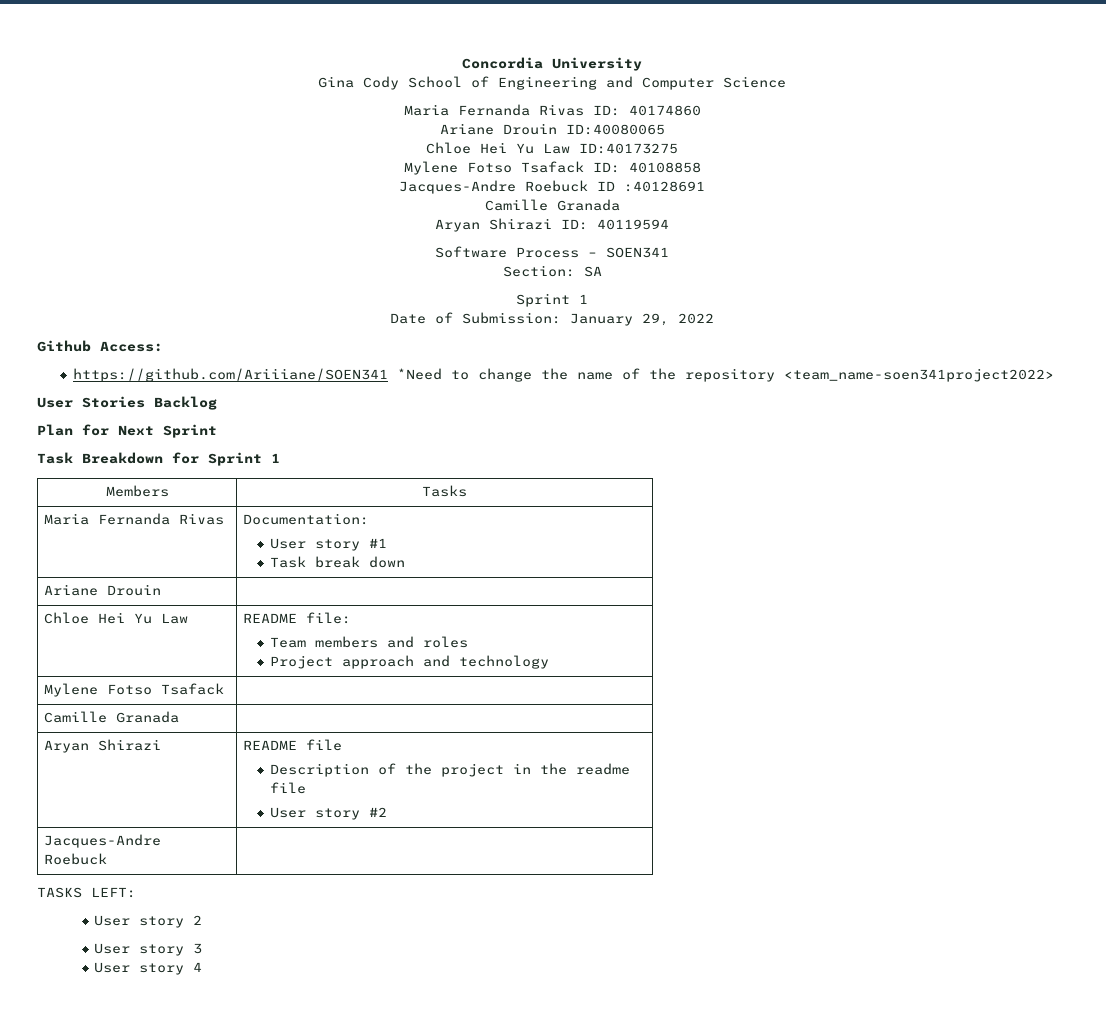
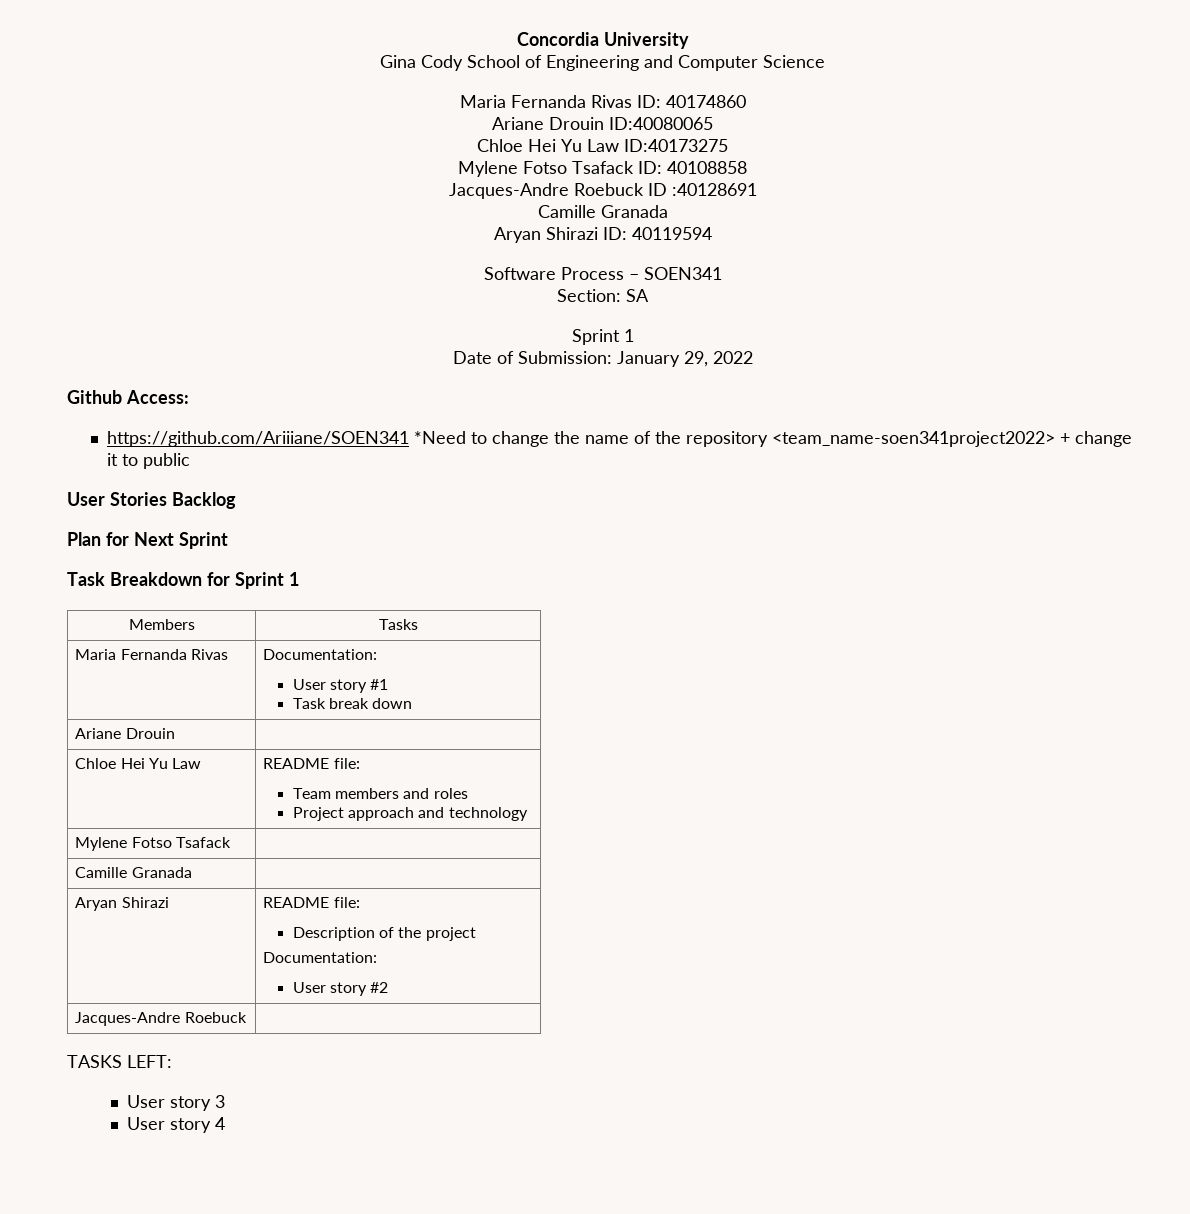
- https://github.com/Ariiiane/SOEN341 *Need to change the name of the repository <team_name-soen341project2022>
+ https://github.com/Ariiiane/SOEN341 *Need to change the name of the repository <team_name-soen341project2022> + change it to public
- Aryan Shirazi | README file
- Description of the project in the readme file
+ Aryan Shirazi | README file:
+ Description of the project
+ Documentation:
- User story 2

